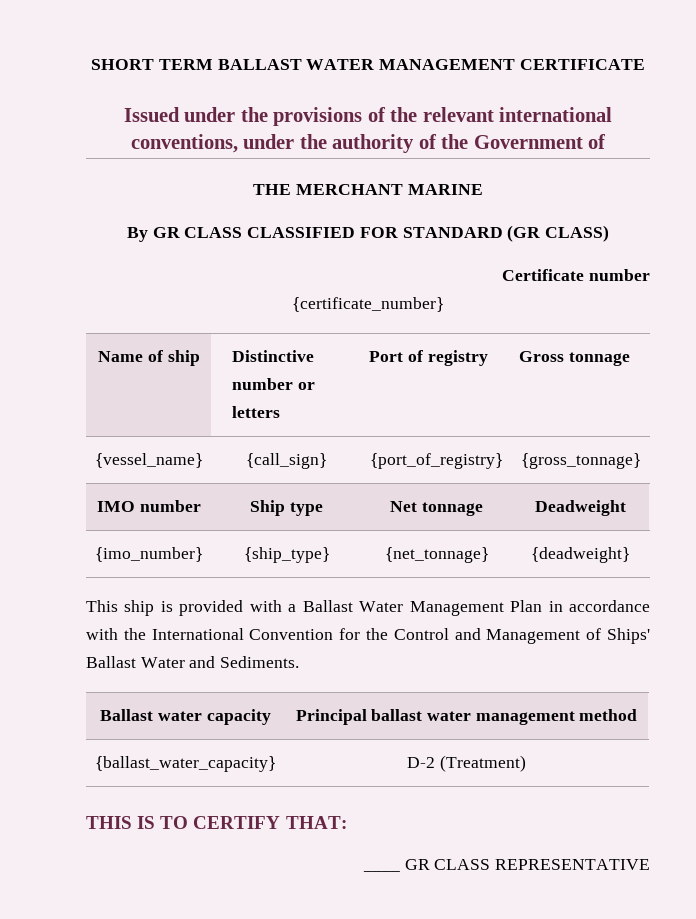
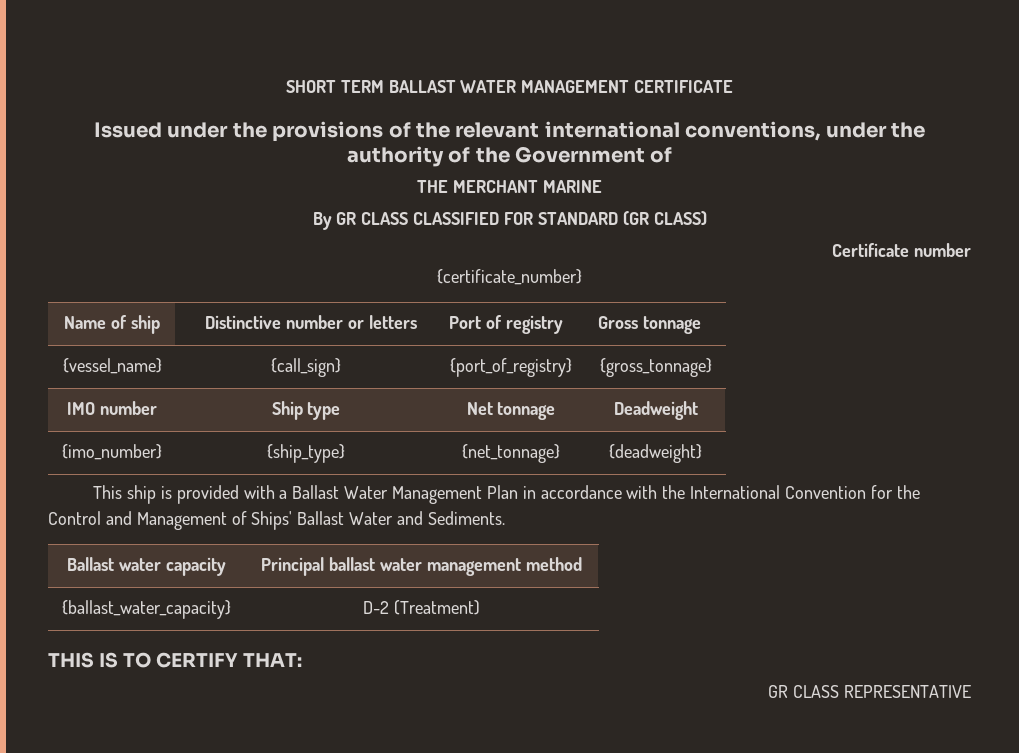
- ____ GR CLASS REPRESENTATIVE
+ GR CLASS REPRESENTATIVE

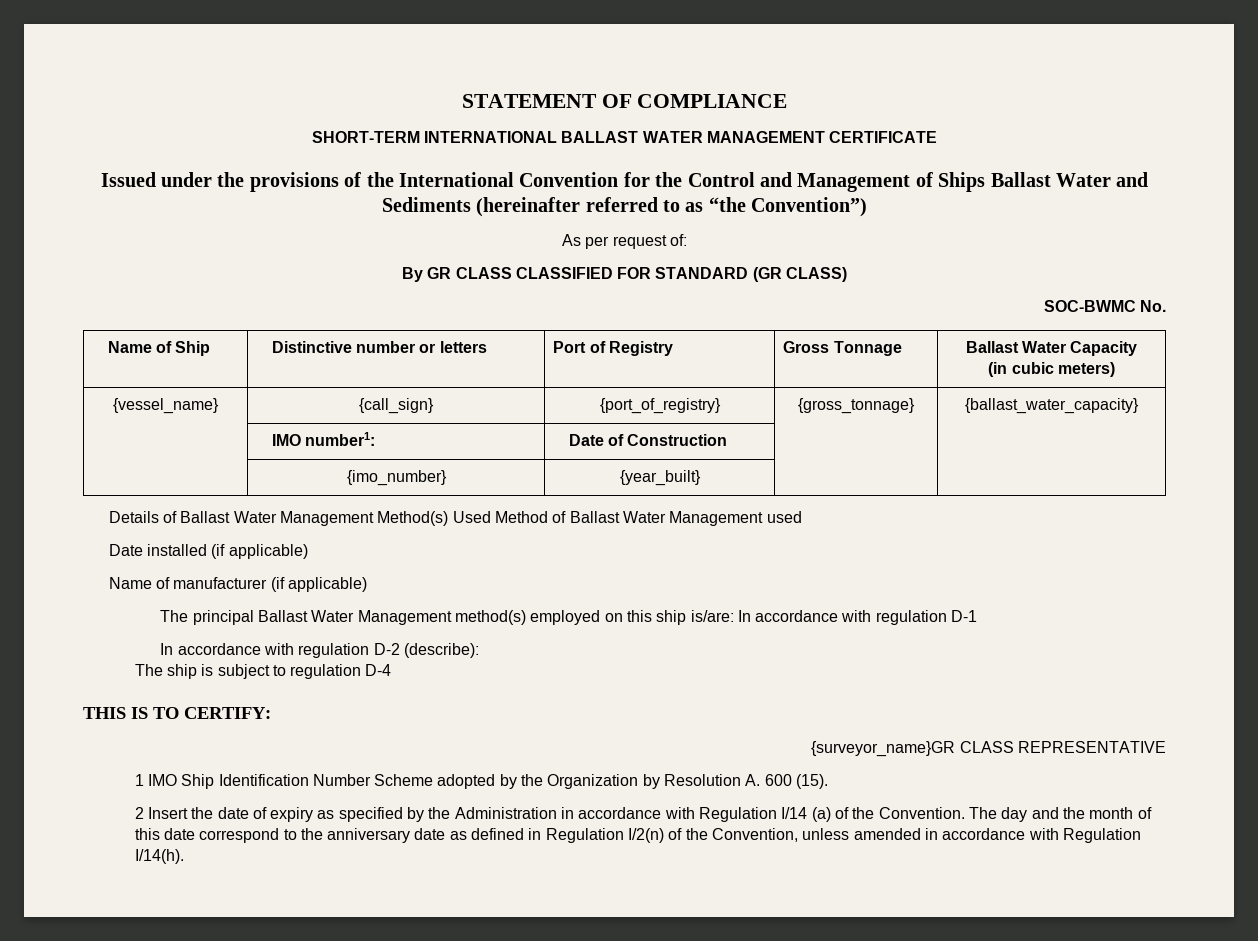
- SHORT TERM BALLAST WATER MANAGEMENT CERTIFICATE
+ STATEMENT OF COMPLIANCE
+ SHORT-TERM INTERNATIONAL BALLAST WATER MANAGEMENT CERTIFICATE
- Issued under the provisions of the relevant international conventions, under the authority of the Government of
- THE MERCHANT MARINE
+ Issued under the provisions of the International Convention for the Control and Management of Ships Ballast Water and Sediments (hereinafter referred to as “the Convention”)
+ As per request of:
- Certificate number
- {certificate_number}
- Name of ship | Distinctive number or letters | Port of registry | Gross tonnage
- {vessel_name} | {call_sign} | {port_of_registry} | {gross_tonnage}
- IMO number | Ship type | Net tonnage | Deadweight
- {imo_number} | {ship_type} | {net_tonnage} | {deadweight}
- This ship is provided with a Ballast Water Management Plan in accordance with the International Convention for the Control and Management of Ships' Ballast Water and Sediments.
- Ballast water capacity | Principal ballast water management method
- {ballast_water_capacity} | D-2 (Treatment)
+ SOC-BWMC No.
+ Name of Ship | Distinctive number or letters | Port of Registry | Gross Tonnage | Ballast Water Capacity
+ (in cubic meters)
+ {vessel_name} | {call_sign} | {port_of_registry} | {gross_tonnage} | {ballast_water_capacity}
+ | IMO number1: | Date of Construction | |
+ | {imo_number} | {year_built} | |
+ Details of Ballast Water Management Method(s) Used Method of Ballast Water Management used
+ Date installed (if applicable)
+ Name of manufacturer (if applicable)
+ The principal Ballast Water Management method(s) employed on this ship is/are: In accordance with regulation D-1
+ In accordance with regulation D-2 (describe):
+ The ship is subject to regulation D-4
- THIS IS TO CERTIFY THAT:
- GR CLASS REPRESENTATIVE
+ THIS IS TO CERTIFY:
+ {surveyor_name}GR CLASS REPRESENTATIVE
+ 1 IMO Ship Identification Number Scheme adopted by the Organization by Resolution A. 600 (15).
+ 2 Insert the date of expiry as specified by the Administration in accordance with Regulation I/14 (a) of the Convention. The day and the month of this date correspond to the anniversary date as defined in Regulation I/2(n) of the Convention, unless amended in accordance with Regulation I/14(h).

